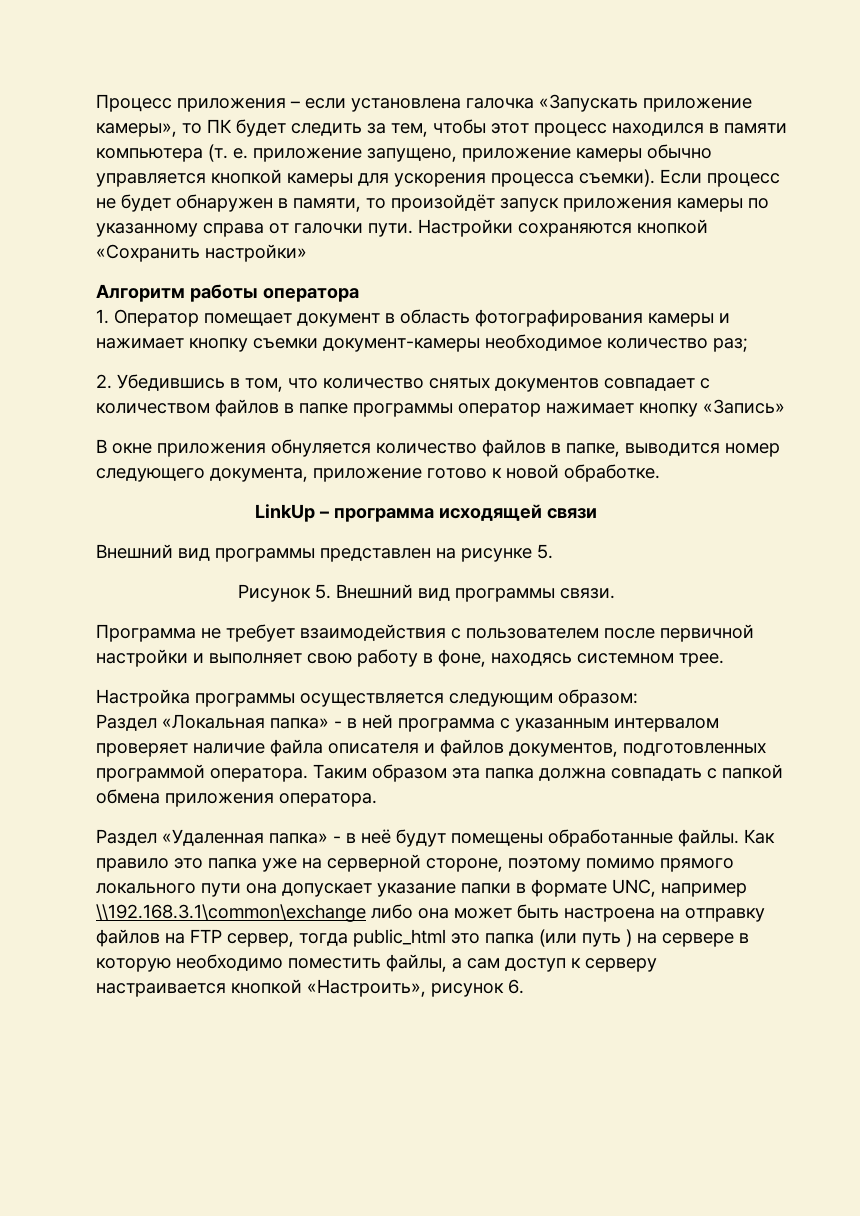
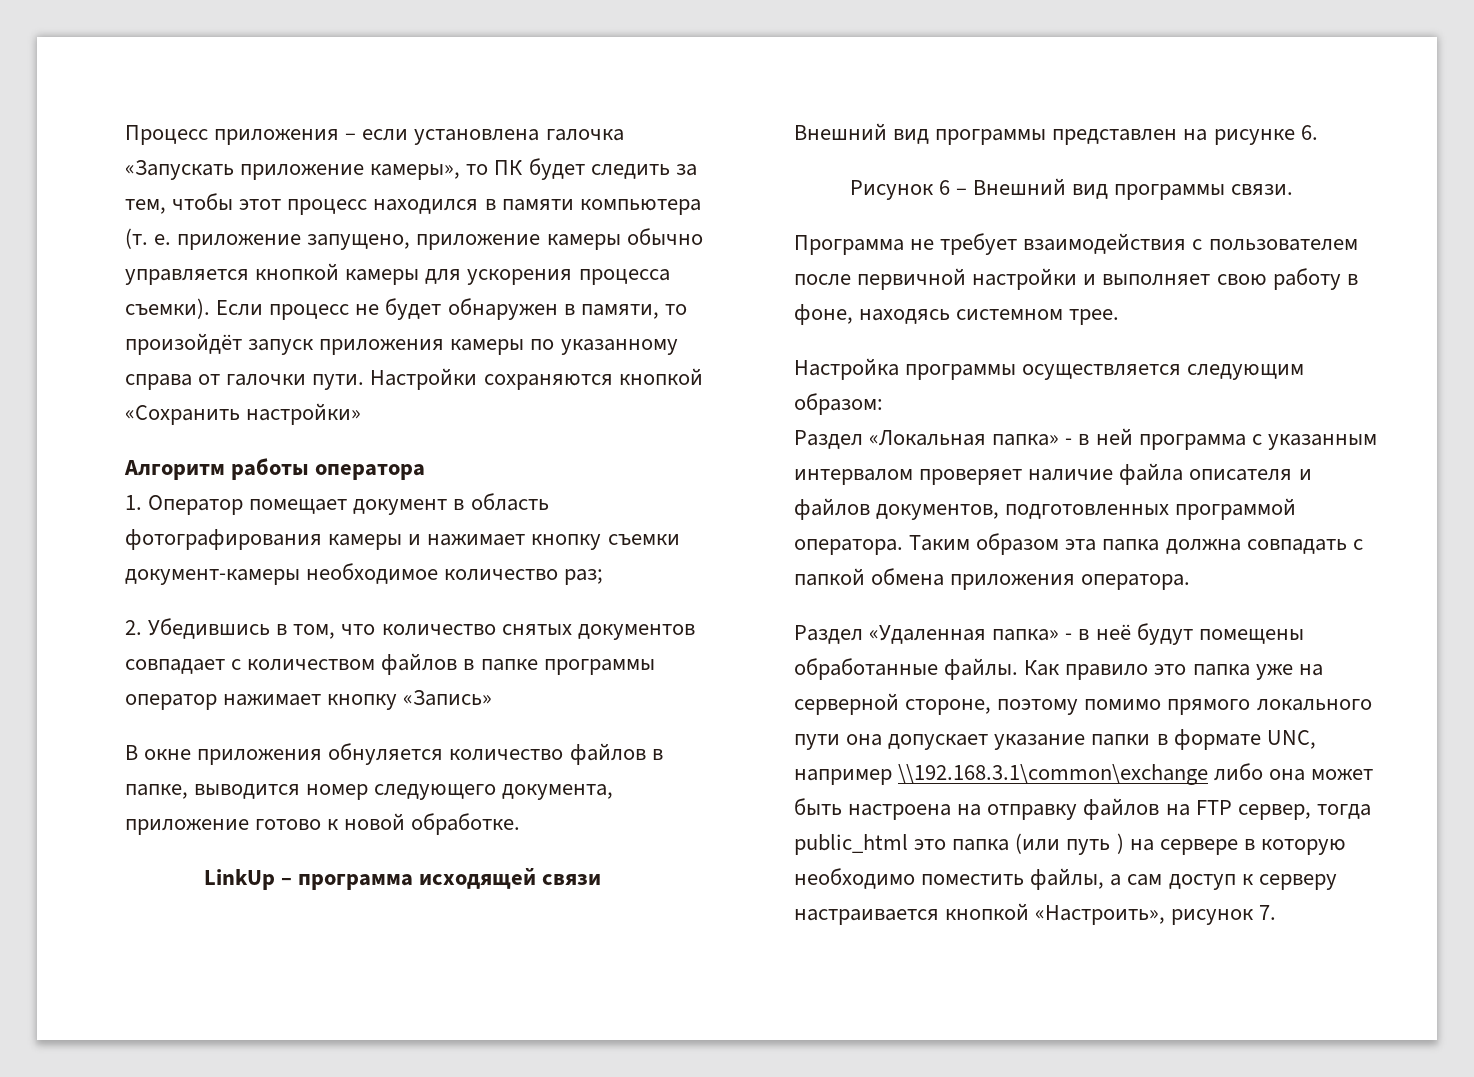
- Внешний вид программы представлен на рисунке 5.
+ Внешний вид программы представлен на рисунке 6.
- Рисунок 5. Внешний вид программы связи.
+ Рисунок 6 – Внешний вид программы связи.
- Как правило это папка уже на серверной стороне, поэтому помимо прямого локального пути она допускает указание папки в формате UNC, например \\192.168.3.1\common\exchange либо она может быть настроена на отправку файлов на FTP сервер, тогда public_html это папка (или путь ) на сервере в которую необходимо поместить файлы, а сам доступ к серверу настраивается кнопкой «Настроить», рисунок 6.
+ Как правило это папка уже на серверной стороне, поэтому помимо прямого локального пути она допускает указание папки в формате UNC, например \\192.168.3.1\common\exchange либо она может быть настроена на отправку файлов на FTP сервер, тогда public_html это папка (или путь ) на сервере в которую необходимо поместить файлы, а сам доступ к серверу настраивается кнопкой «Настроить», рисунок 7.

